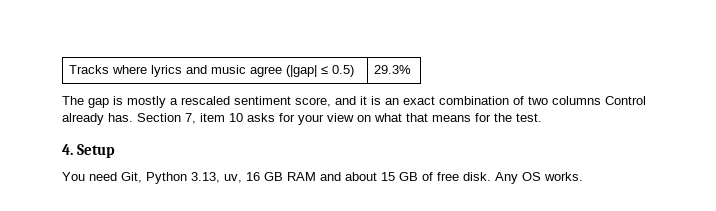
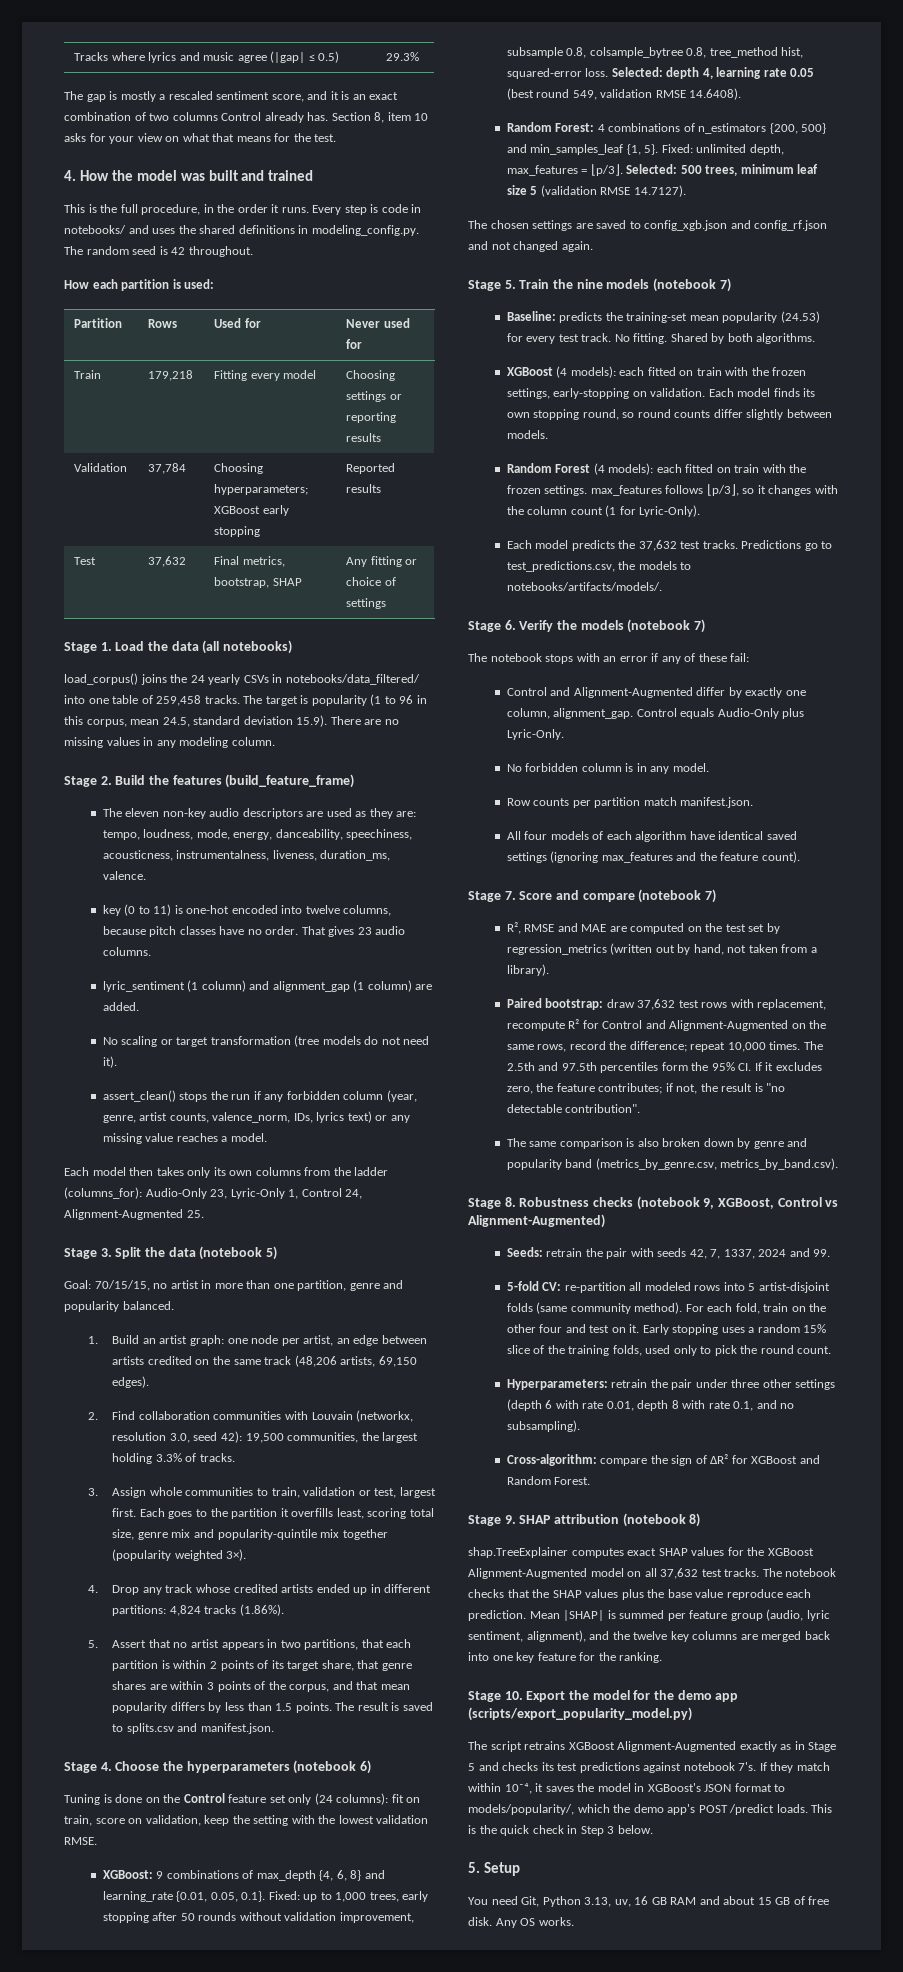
- Section 7, item 10 asks for your view on what that means for the test.
+ Section 8, item 10 asks for your view on what that means for the test.
- 4. Setup
+ 4. How the model was built and trained
+ This is the full procedure, in the order it runs. Every step is code in notebooks/ and uses the shared definitions in modeling_config.py. The random seed is 42 throughout.
+ How each partition is used:
+ Partition | Rows | Used for | Never used for
+ Train | 179,218 | Fitting every model | Choosing settings or reporting results
+ Validation | 37,784 | Choosing hyperparameters; XGBoost early stopping | Reported results
+ Test | 37,632 | Final metrics, bootstrap, SHAP | Any fitting or choice of settings
+ Stage 1. Load the data (all notebooks)
+ load_corpus() joins the 24 yearly CSVs in notebooks/data_filtered/ into one table of 259,458 tracks. The target is popularity (1 to 96 in this corpus, mean 24.5, standard deviation 15.9). There are no missing values in any modeling column.
+ Stage 2. Build the features (build_feature_frame)
+ The eleven non-key audio descriptors are used as they are: tempo, loudness, mode, energy, danceability, speechiness, acousticness, instrumentalness, liveness, duration_ms, valence.
+ key (0 to 11) is one-hot encoded into twelve columns, because pitch classes have no order. That gives 23 audio columns.
+ lyric_sentiment (1 column) and alignment_gap (1 column) are added.
+ No scaling or target transformation (tree models do not need it).
+ assert_clean() stops the run if any forbidden column (year, genre, artist counts, valence_norm, IDs, lyrics text) or any missing value reaches a model.
+ Each model then takes only its own columns from the ladder (columns_for): Audio-Only 23, Lyric-Only 1, Control 24, Alignment-Augmented 25.
+ Stage 3. Split the data (notebook 5)
+ Goal: 70/15/15, no artist in more than one partition, genre and popularity balanced.
+ 1. Build an artist graph: one node per artist, an edge between artists credited on the same track (48,206 artists, 69,150 edges).
+ 2. Find collaboration communities with Louvain (networkx, resolution 3.0, seed 42): 19,500 communities, the largest holding 3.3% of tracks.
+ 3. Assign whole communities to train, validation or test, largest first. Each goes to the partition it overfills least, scoring total size, genre mix and popularity-quintile mix together (popularity weighted 3×).
+ 4. Drop any track whose credited artists ended up in different partitions: 4,824 tracks (1.86%).
+ 5. Assert that no artist appears in two partitions, that each partition is within 2 points of its target share, that genre shares are within 3 points of the corpus, and that mean popularity differs by less than 1.5 points. The result is saved to splits.csv and manifest.json.
+ Stage 4. Choose the hyperparameters (notebook 6)
+ Tuning is done on the Control feature set only (24 columns): fit on train, score on validation, keep the setting with the lowest validation RMSE.
+ XGBoost: 9 combinations of max_depth {4, 6, 8} and learning_rate {0.01, 0.05, 0.1}. Fixed: up to 1,000 trees, early stopping after 50 rounds without validation improvement, subsample 0.8, colsample_bytree 0.8, tree_method hist, squared-error loss. Selected: depth 4, learning rate 0.05 (best round 549, validation RMSE 14.6408).
+ Random Forest: 4 combinations of n_estimators {200, 500} and min_samples_leaf {1, 5}. Fixed: unlimited depth, max_features = ⌊p/3⌋. Selected: 500 trees, minimum leaf size 5 (validation RMSE 14.7127).
+ The chosen settings are saved to config_xgb.json and config_rf.json and not changed again.
+ Stage 5. Train the nine models (notebook 7)
+ Baseline: predicts the training-set mean popularity (24.53) for every test track. No fitting. Shared by both algorithms.
+ XGBoost (4 models): each fitted on train with the frozen settings, early-stopping on validation. Each model finds its own stopping round, so round counts differ slightly between models.
+ Random Forest (4 models): each fitted on train with the frozen settings. max_features follows ⌊p/3⌋, so it changes with the column count (1 for Lyric-Only).
+ Each model predicts the 37,632 test tracks. Predictions go to test_predictions.csv, the models to notebooks/artifacts/models/.
+ Stage 6. Verify the models (notebook 7)
+ The notebook stops with an error if any of these fail:
+ Control and Alignment-Augmented differ by exactly one column, alignment_gap. Control equals Audio-Only plus Lyric-Only.
+ No forbidden column is in any model.
+ Row counts per partition match manifest.json.
+ All four models of each algorithm have identical saved settings (ignoring max_features and the feature count).
+ Stage 7. Score and compare (notebook 7)
+ R², RMSE and MAE are computed on the test set by regression_metrics (written out by hand, not taken from a library).
+ Paired bootstrap: draw 37,632 test rows with replacement, recompute R² for Control and Alignment-Augmented on the same rows, record the difference; repeat 10,000 times. The 2.5th and 97.5th percentiles form the 95% CI. If it excludes zero, the feature contributes; if not, the result is "no detectable contribution".
+ The same comparison is also broken down by genre and popularity band (metrics_by_genre.csv, metrics_by_band.csv).
+ Stage 8. Robustness checks (notebook 9, XGBoost, Control vs Alignment-Augmented)
+ Seeds: retrain the pair with seeds 42, 7, 1337, 2024 and 99.
+ 5-fold CV: re-partition all modeled rows into 5 artist-disjoint folds (same community method). For each fold, train on the other four and test on it. Early stopping uses a random 15% slice of the training folds, used only to pick the round count.
+ Hyperparameters: retrain the pair under three other settings (depth 6 with rate 0.01, depth 8 with rate 0.1, and no subsampling).
+ Cross-algorithm: compare the sign of ΔR² for XGBoost and Random Forest.
+ Stage 9. SHAP attribution (notebook 8)
+ shap.TreeExplainer computes exact SHAP values for the XGBoost Alignment-Augmented model on all 37,632 test tracks. The notebook checks that the SHAP values plus the base value reproduce each prediction. Mean |SHAP| is summed per feature group (audio, lyric sentiment, alignment), and the twelve key columns are merged back into one key feature for the ranking.
+ Stage 10. Export the model for the demo app (scripts/export_popularity_model.py)
+ The script retrains XGBoost Alignment-Augmented exactly as in Stage 5 and checks its test predictions against notebook 7's. If they match within 10⁻⁴, it saves the model in XGBoost's JSON format to models/popularity/, which the demo app's POST /predict loads. This is the quick check in Step 3 below.
+ 5. Setup

